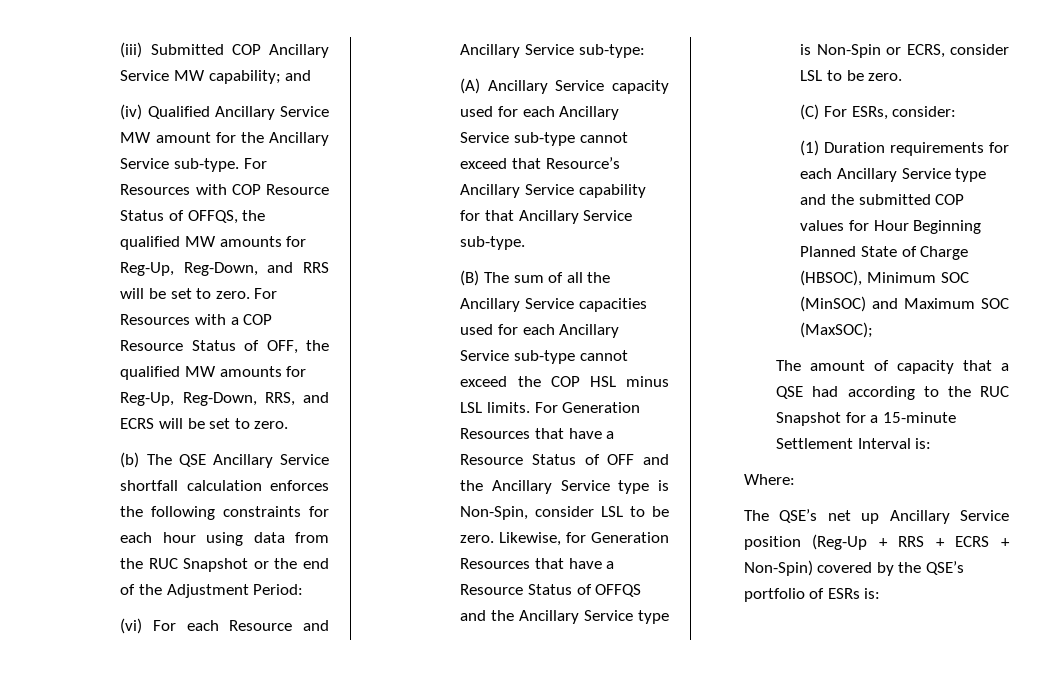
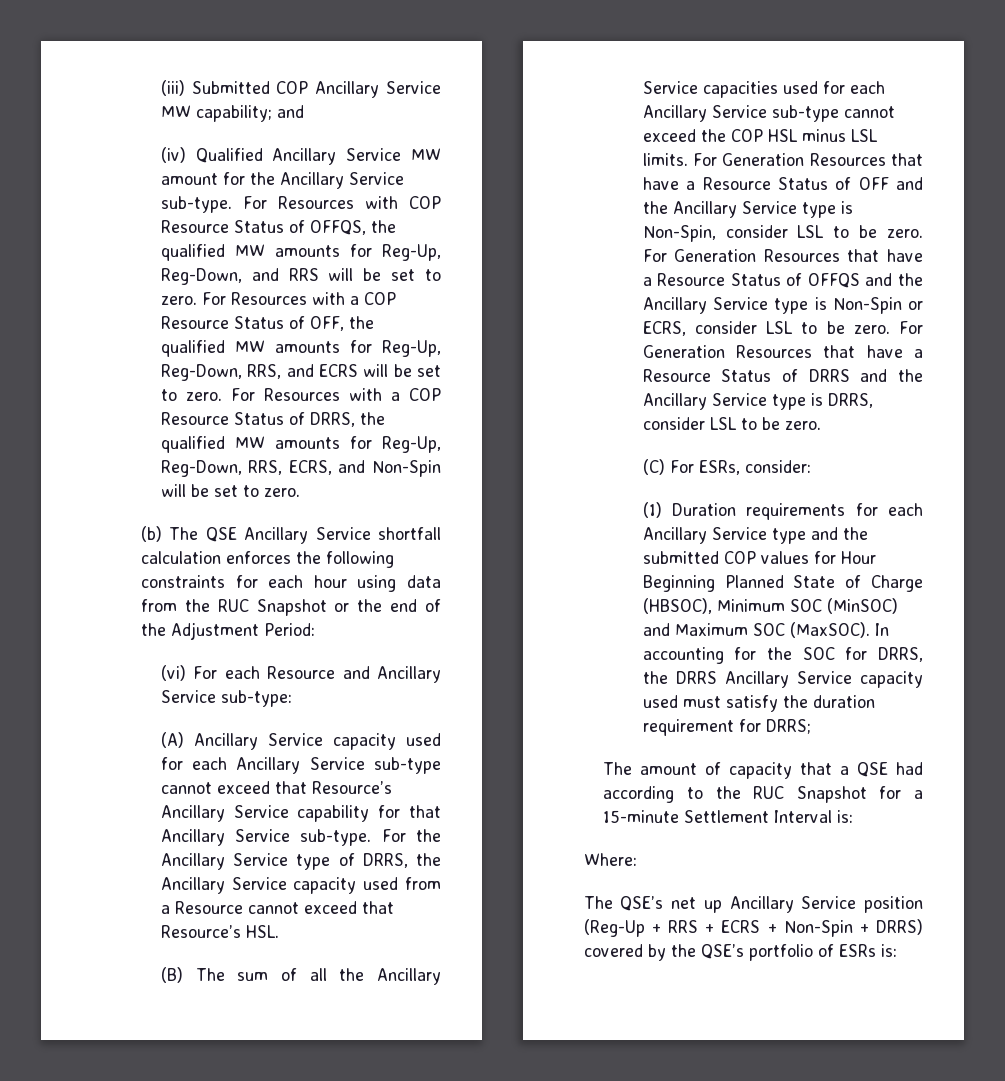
+ For Resources with a COP Resource Status of DRRS, the qualified MW amounts for Reg-Up, Reg-Down, RRS, ECRS, and Non-Spin will be set to zero.
+ For the Ancillary Service type of DRRS, the Ancillary Service capacity used from a Resource cannot exceed that Resource’s HSL.
- Likewise, for Generation Resources that have a Resource Status of OFFQS and the Ancillary Service type is Non-Spin or ECRS, consider LSL to be zero.
+ For Generation Resources that have a Resource Status of OFFQS and the Ancillary Service type is Non-Spin or ECRS, consider LSL to be zero. For Generation Resources that have a Resource Status of DRRS and the Ancillary Service type is DRRS, consider LSL to be zero.
- (1) Duration requirements for each Ancillary Service type and the submitted COP values for Hour Beginning Planned State of Charge (HBSOC), Minimum SOC (MinSOC) and Maximum SOC (MaxSOC);
+ (1) Duration requirements for each Ancillary Service type and the submitted COP values for Hour Beginning Planned State of Charge (HBSOC), Minimum SOC (MinSOC) and Maximum SOC (MaxSOC). In accounting for the SOC for DRRS, the DRRS Ancillary Service capacity used must satisfy the duration requirement for DRRS;
- The QSE’s net up Ancillary Service position (Reg-Up + RRS + ECRS + Non-Spin) covered by the QSE’s portfolio of ESRs is:
+ The QSE’s net up Ancillary Service position (Reg-Up + RRS + ECRS + Non-Spin + DRRS) covered by the QSE’s portfolio of ESRs is:

